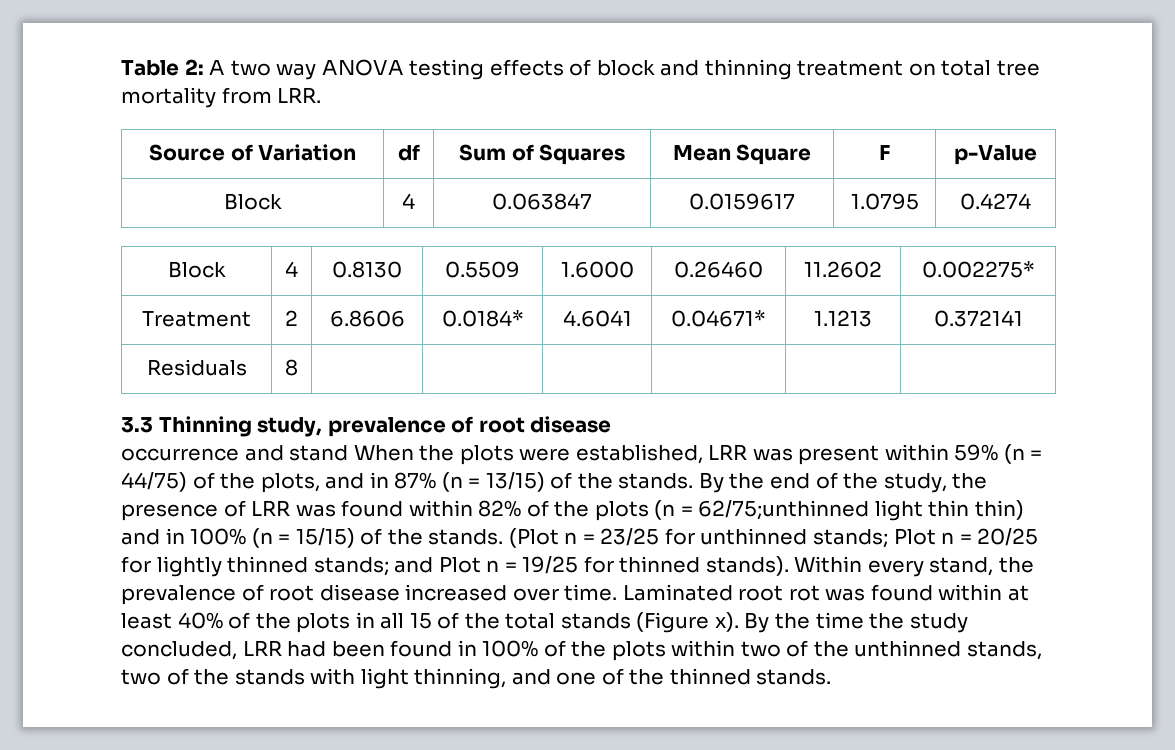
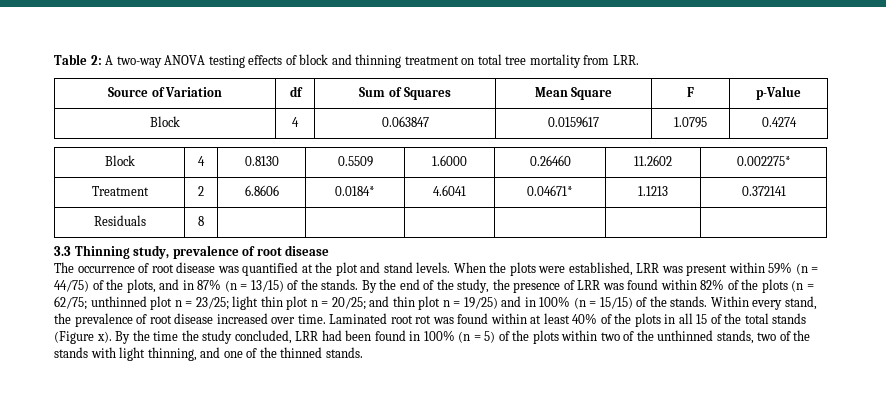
- Table 2: A two way ANOVA testing effects of block and thinning treatment on total tree mortality from LRR.
+ Table 2: A two-way ANOVA testing effects of block and thinning treatment on total tree mortality from LRR.
- occurrence and stand When the plots were established, LRR was present within 59% (n = 44/75) of the plots, and in 87% (n = 13/15) of the stands.
+ The occurrence of root disease was quantified at the plot and stand levels. When the plots were established, LRR was present within 59% (n = 44/75) of the plots, and in 87% (n = 13/15) of the stands.
- By the end of the study, the presence of LRR was found within 82% of the plots (n = 62/75;unthinned light thin thin) and in 100% (n = 15/15) of the stands.
+ By the end of the study, the presence of LRR was found within 82% of the plots (n = 62/75; unthinned plot n = 23/25; light thin plot n = 20/25; and thin plot n = 19/25) and in 100% (n = 15/15) of the stands.
- (Plot n = 23/25 for unthinned stands; Plot n = 20/25 for lightly thinned stands; and Plot n = 19/25 for thinned stands).
- By the time the study concluded, LRR had been found in 100% of the plots within two of the unthinned stands, two of the stands with light thinning, and one of the thinned stands.
+ By the time the study concluded, LRR had been found in 100% (n = 5) of the plots within two of the unthinned stands, two of the stands with light thinning, and one of the thinned stands.

